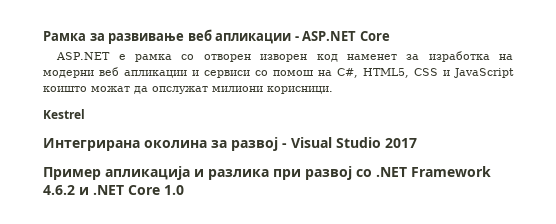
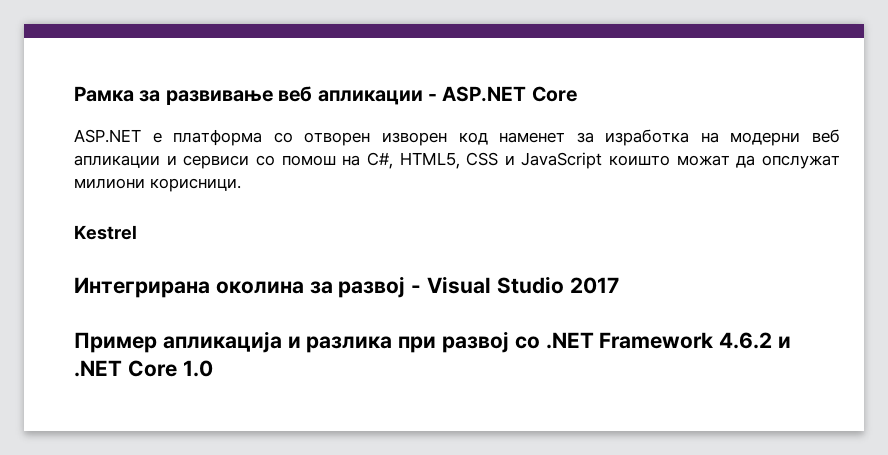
- ASP.NET е рамка со отворен изворен код наменет за изработка на модерни веб апликации и сервиси со помош на C#, HTML5, CSS и JavaScript коишто можат да опслужат милиони корисници.
+ ASP.NET е платформа со отворен изворен код наменет за изработка на модерни веб апликации и сервиси со помош на C#, HTML5, CSS и JavaScript коишто можат да опслужат милиони корисници.

